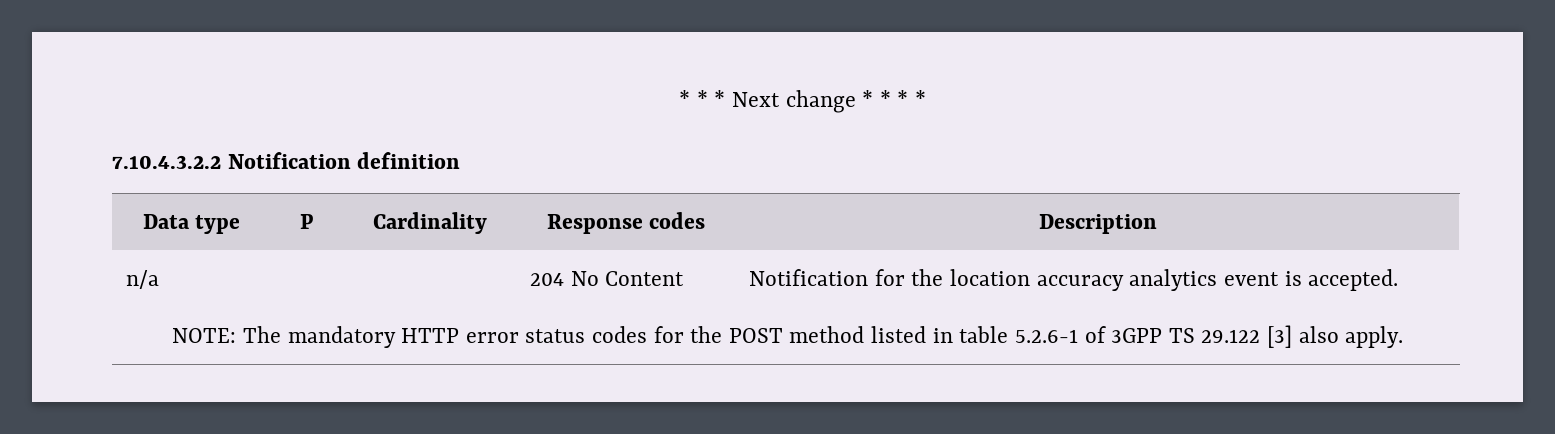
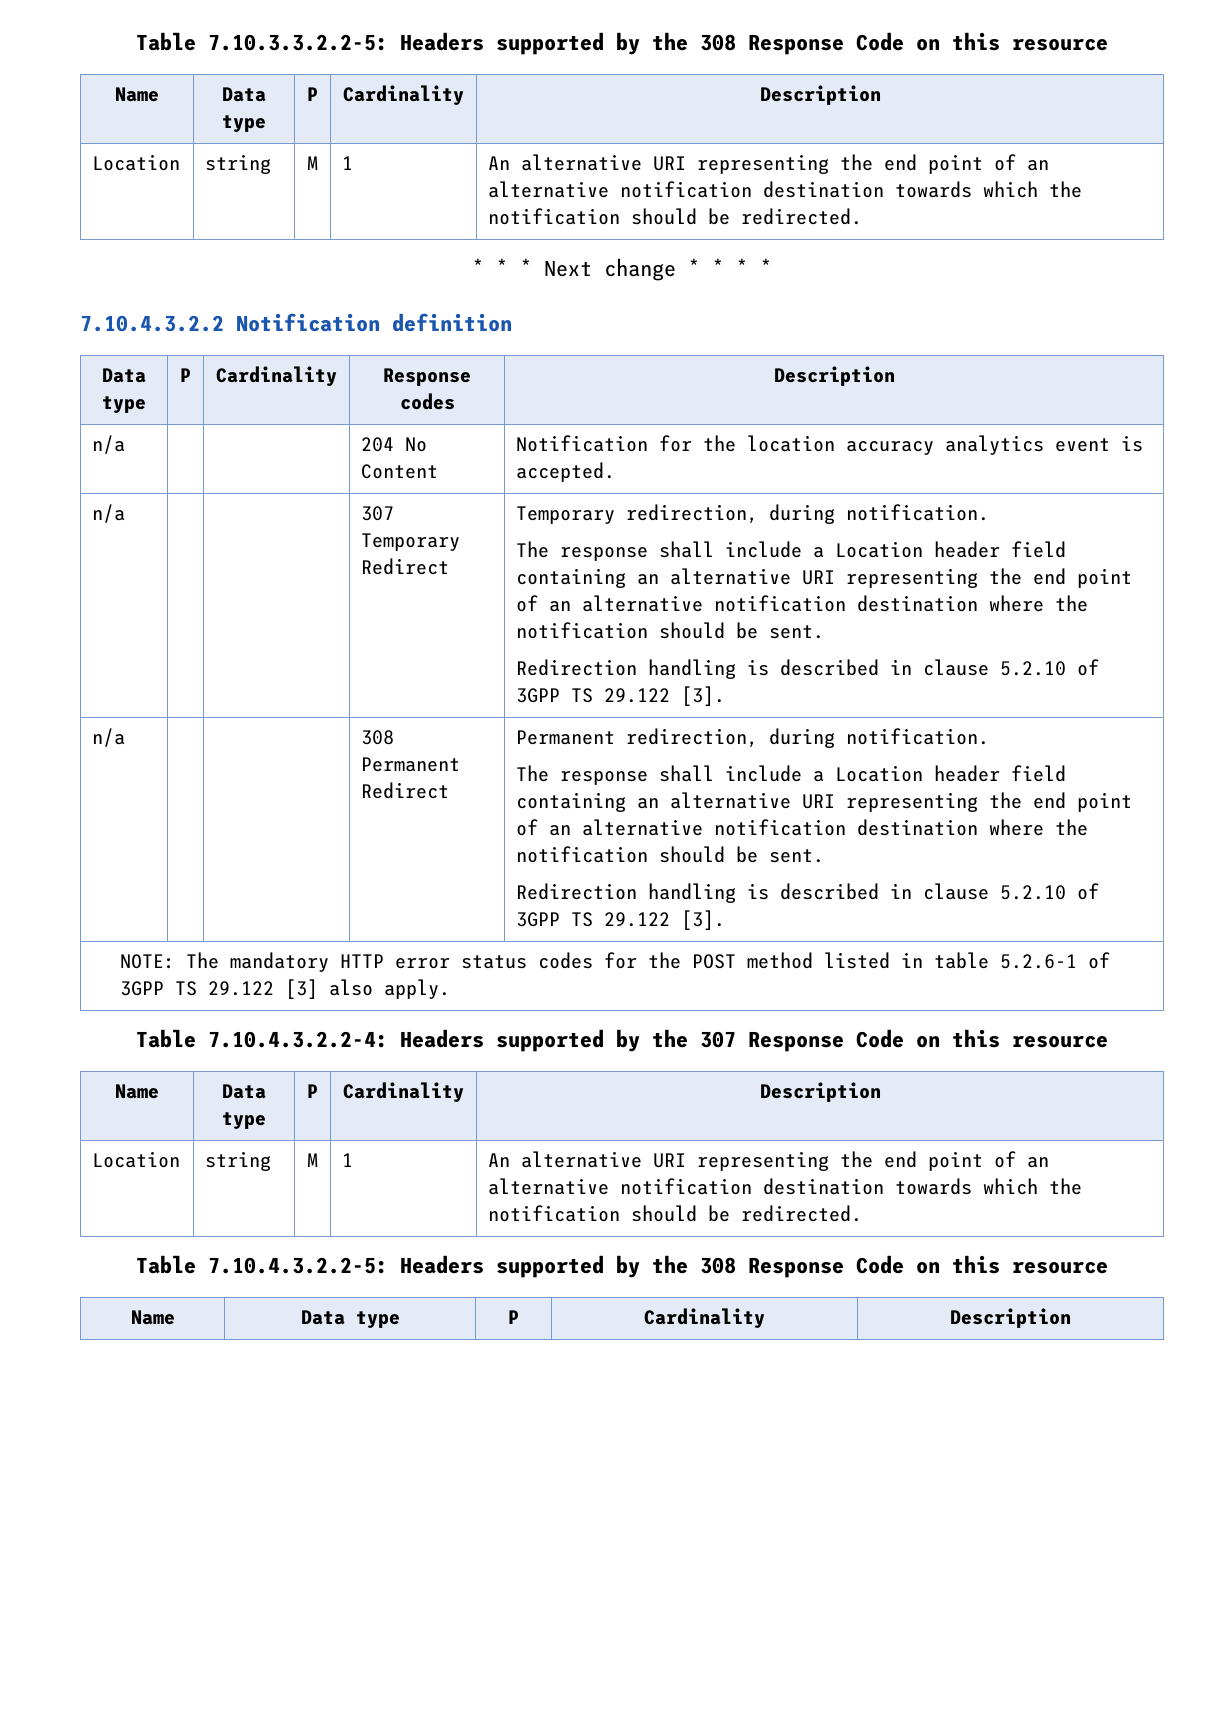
+ Table 7.10.3.3.2.2-5: Headers supported by the 308 Response Code on this resource
+ Name | Data type | P | Cardinality | Description
+ Location | string | M | 1 | An alternative URI representing the end point of an alternative notification destination towards which the notification should be redirected.
+ n/a | | | 307 Temporary Redirect | Temporary redirection, during notification.
+ The response shall include a Location header field containing an alternative URI representing the end point of an alternative notification destination where the notification should be sent.
+ Redirection handling is described in clause 5.2.10 of 3GPP TS 29.122 [3].
+ n/a | | | 308 Permanent Redirect | Permanent redirection, during notification.
+ The response shall include a Location header field containing an alternative URI representing the end point of an alternative notification destination where the notification should be sent.
+ Redirection handling is described in clause 5.2.10 of 3GPP TS 29.122 [3].
+ Table 7.10.4.3.2.2-4: Headers supported by the 307 Response Code on this resource
+ Name | Data type | P | Cardinality | Description
+ Location | string | M | 1 | An alternative URI representing the end point of an alternative notification destination towards which the notification should be redirected.
+ Table 7.10.4.3.2.2-5: Headers supported by the 308 Response Code on this resource
+ Name | Data type | P | Cardinality | Description

